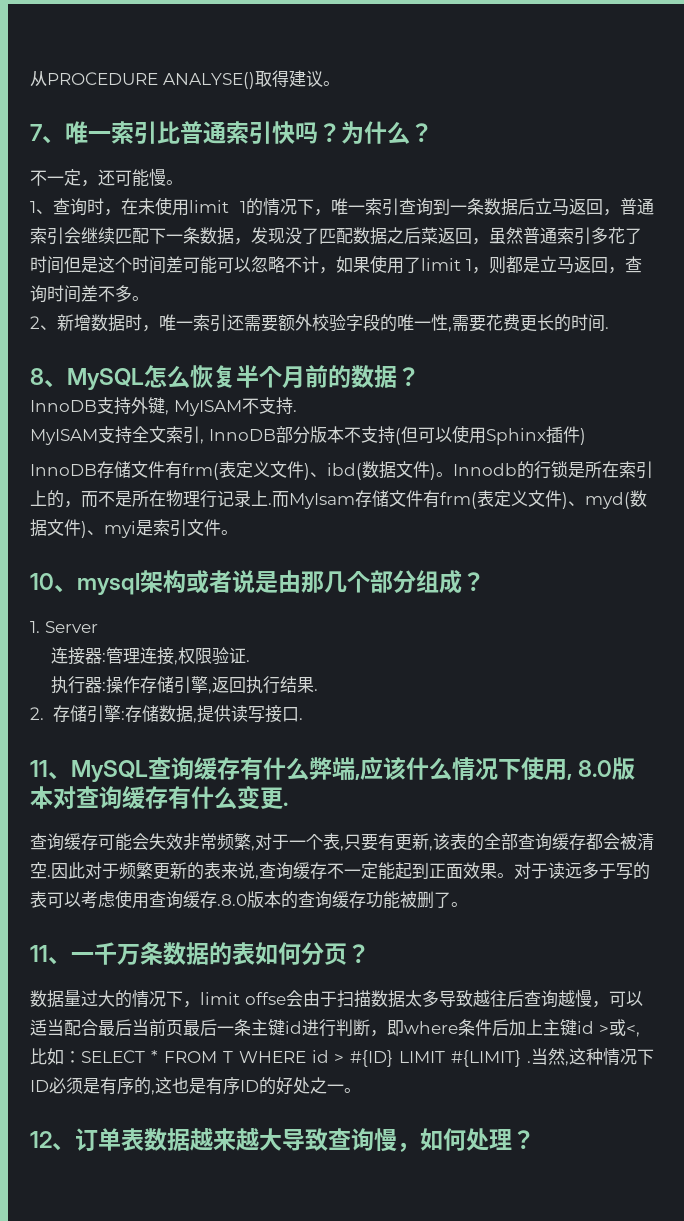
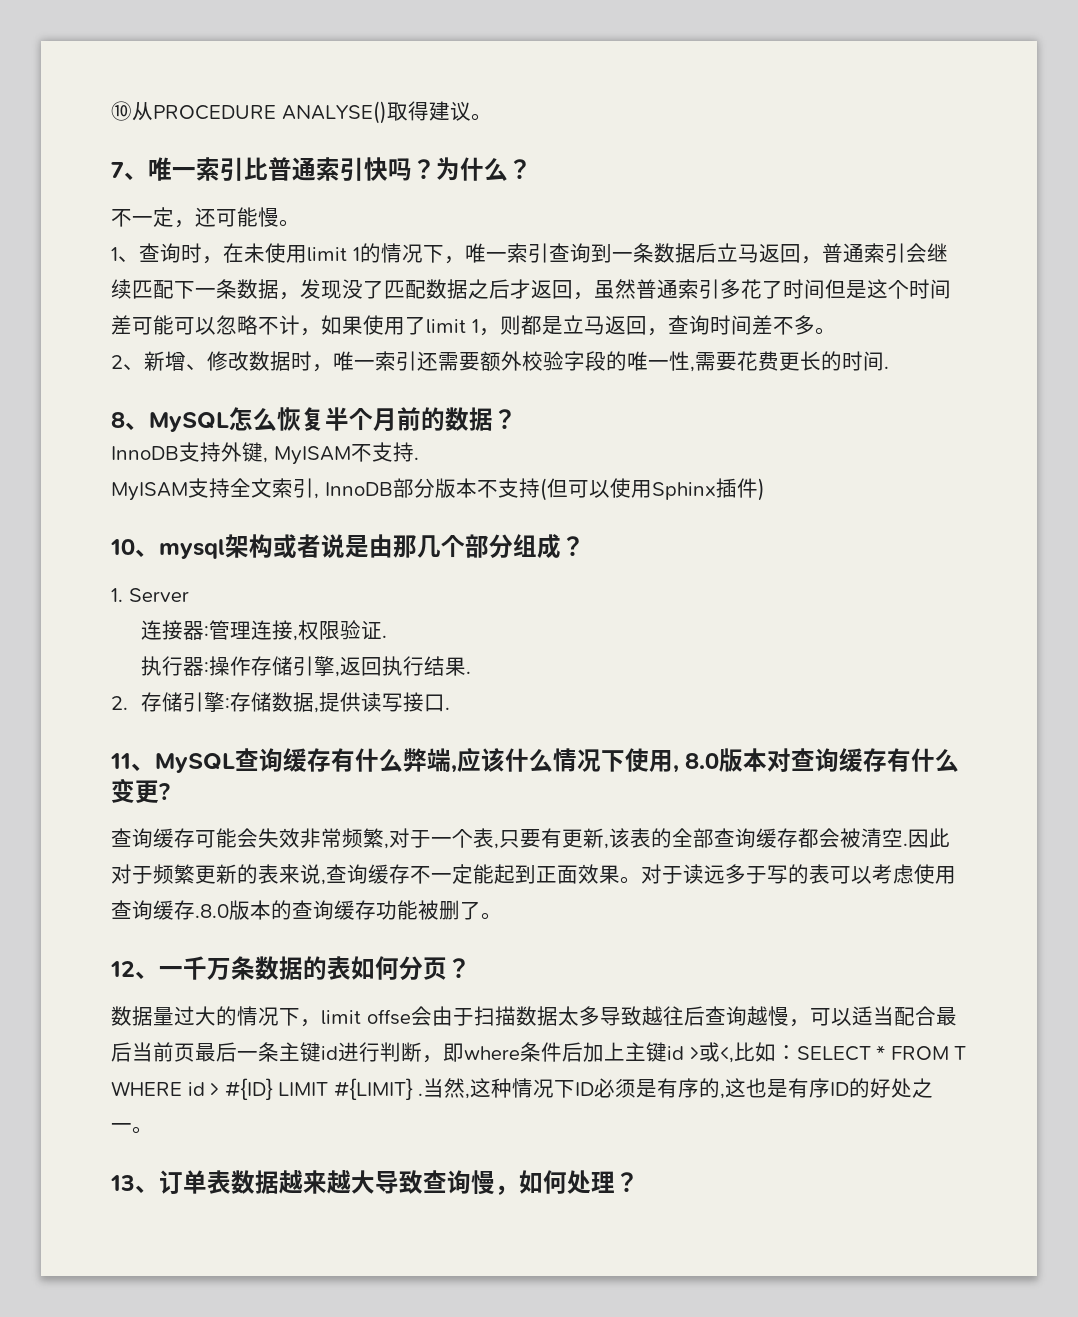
- 从PROCEDURE ANALYSE()取得建议。
+ ⑩从PROCEDURE ANALYSE()取得建议。
- 1、查询时，在未使用limit 1的情况下，唯一索引查询到一条数据后立马返回，普通索引会继续匹配下一条数据，发现没了匹配数据之后菜返回，虽然普通索引多花了时间但是这个时间差可能可以忽略不计，如果使用了limit 1，则都是立马返回，查询时间差不多。
+ 1、查询时，在未使用limit 1的情况下，唯一索引查询到一条数据后立马返回，普通索引会继续匹配下一条数据，发现没了匹配数据之后才返回，虽然普通索引多花了时间但是这个时间差可能可以忽略不计，如果使用了limit 1，则都是立马返回，查询时间差不多。
- 2、新增数据时，唯一索引还需要额外校验字段的唯一性,需要花费更长的时间.
+ 2、新增、修改数据时，唯一索引还需要额外校验字段的唯一性,需要花费更长的时间.
- InnoDB存储文件有frm(表定义文件)、ibd(数据文件)。Innodb的行锁是所在索引上的，而不是所在物理行记录上.而MyIsam存储文件有frm(表定义文件)、myd(数据文件)、myi是索引文件。
- 11、MySQL查询缓存有什么弊端,应该什么情况下使用, 8.0版本对查询缓存有什么变更.
+ 11、MySQL查询缓存有什么弊端,应该什么情况下使用, 8.0版本对查询缓存有什么变更?
- 11、一千万条数据的表如何分页？
+ 12、一千万条数据的表如何分页？
- 12、订单表数据越来越大导致查询慢，如何处理？
+ 13、订单表数据越来越大导致查询慢，如何处理？

